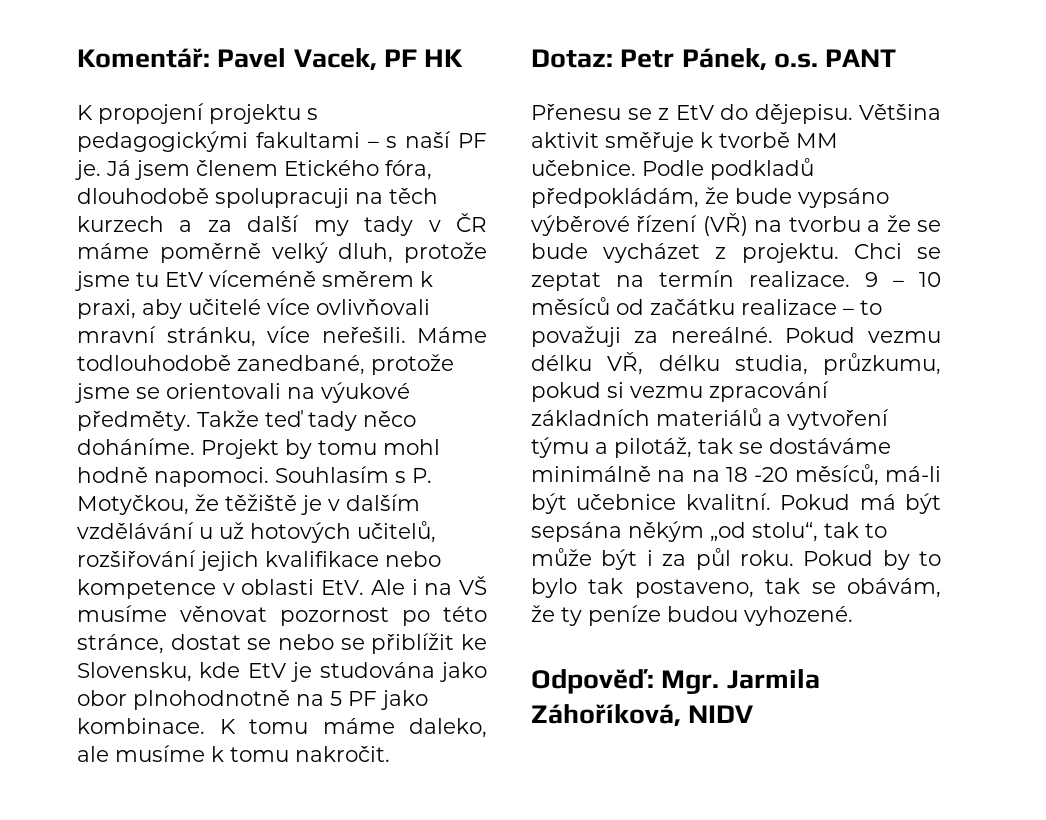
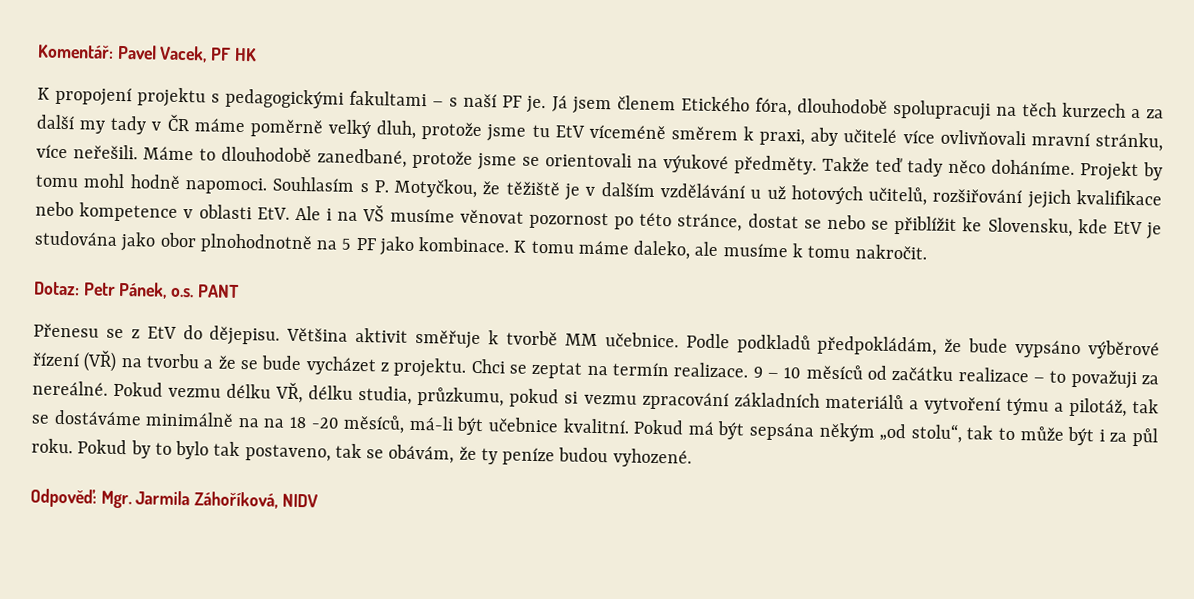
- Máme todlouhodobě zanedbané, protože jsme se orientovali na výukové předměty.
+ Máme to dlouhodobě zanedbané, protože jsme se orientovali na výukové předměty.

